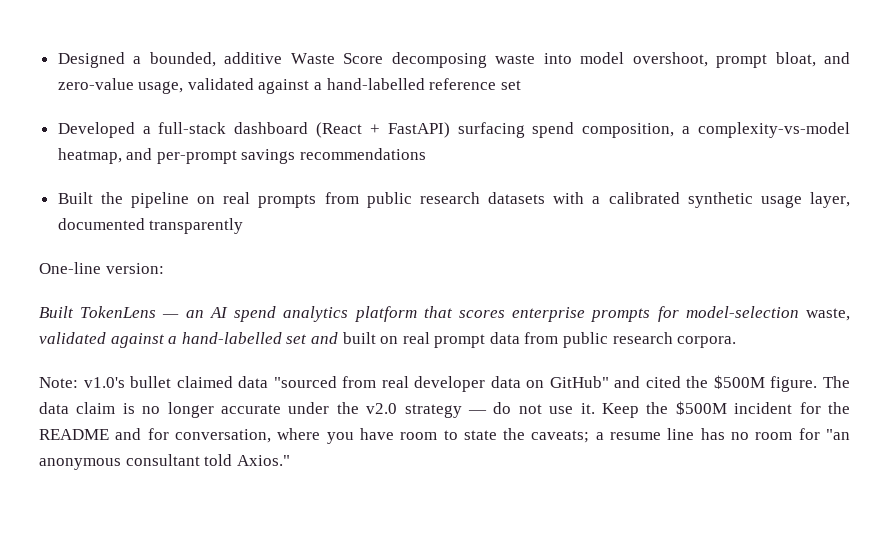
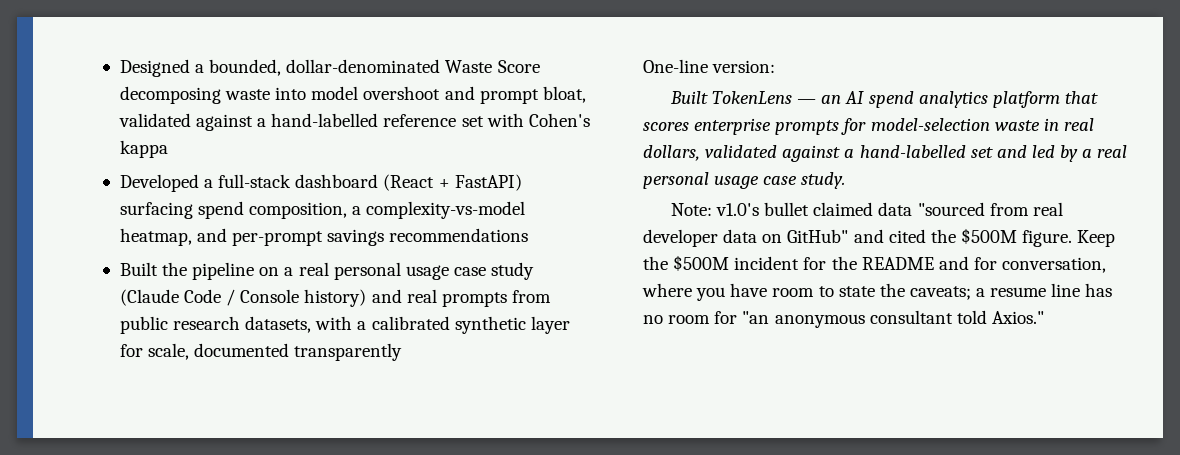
- Designed a bounded, additive Waste Score decomposing waste into model overshoot, prompt bloat, and zero-value usage, validated against a hand-labelled reference set
+ Designed a bounded, dollar-denominated Waste Score decomposing waste into model overshoot and prompt bloat, validated against a hand-labelled reference set with Cohen's kappa
- Built the pipeline on real prompts from public research datasets with a calibrated synthetic usage layer, documented transparently
+ Built the pipeline on a real personal usage case study (Claude Code / Console history) and real prompts from public research datasets, with a calibrated synthetic layer for scale, documented transparently
- Built TokenLens — an AI spend analytics platform that scores enterprise prompts for model-selection waste, validated against a hand-labelled set and built on real prompt data from public research corpora.
+ Built TokenLens — an AI spend analytics platform that scores enterprise prompts for model-selection waste in real dollars, validated against a hand-labelled set and led by a real personal usage case study.
- The data claim is no longer accurate under the v2.0 strategy — do not use it.

